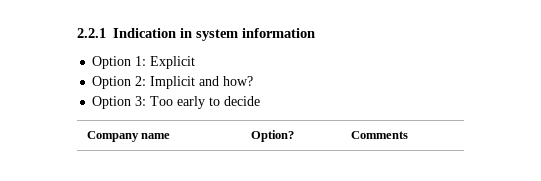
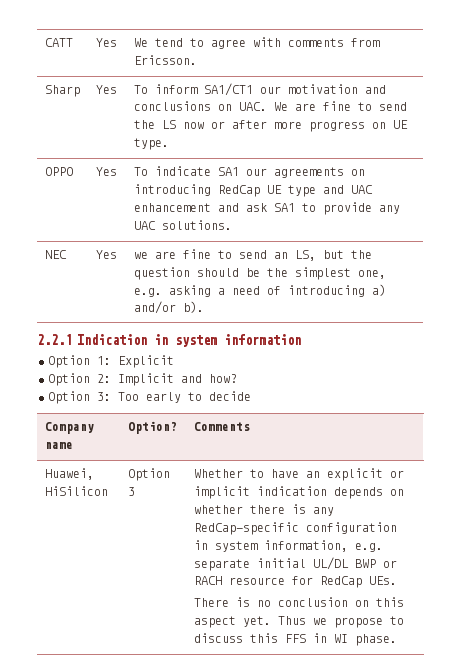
+ CATT | Yes | We tend to agree with comments from Ericsson.
+ Sharp | Yes | To inform SA1/CT1 our motivation and conclusions on UAC. We are fine to send the LS now or after more progress on UE type.
+ OPPO | Yes | To indicate SA1 our agreements on introducing RedCap UE type and UAC enhancement and ask SA1 to provide any UAC solutions.
+ NEC | Yes | we are fine to send an LS, but the question should be the simplest one, e.g. asking a need of introducing a) and/or b).
+ Huawei, HiSilicon | Option 3 | Whether to have an explicit or implicit indication depends on whether there is any RedCap-specific configuration in system information, e.g. separate initial UL/DL BWP or RACH resource for RedCap UEs.
+ There is no conclusion on this aspect yet. Thus we propose to discuss this FFS in WI phase.

